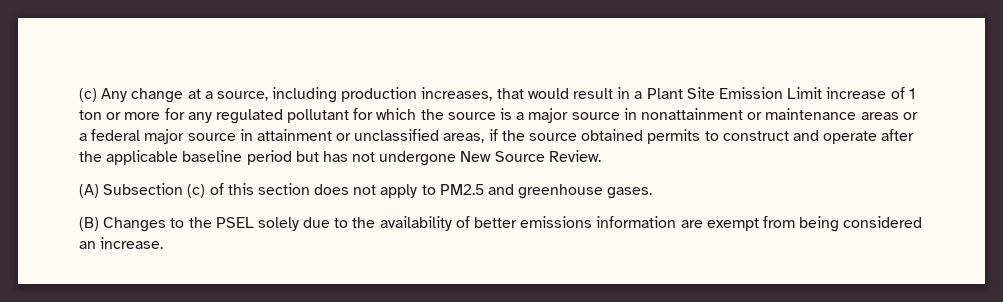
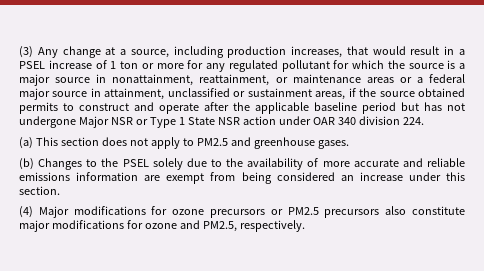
- (c) Any change at a source, including production increases, that would result in a Plant Site Emission Limit increase of 1 ton or more for any regulated pollutant for which the source is a major source in nonattainment or maintenance areas or a federal major source in attainment or unclassified areas, if the source obtained permits to construct and operate after the applicable baseline period but has not undergone New Source Review.
- (A) Subsection (c) of this section does not apply to PM2.5 and greenhouse gases.
+ (3) Any change at a source, including production increases, that would result in a PSEL increase of 1 ton or more for any regulated pollutant for which the source is a major source in nonattainment, reattainment, or maintenance areas or a federal major source in attainment, unclassified or sustainment areas, if the source obtained permits to construct and operate after the applicable baseline period but has not undergone Major NSR or Type 1 State NSR action under OAR 340 division 224.
+ (a) This section does not apply to PM2.5 and greenhouse gases.
- (B) Changes to the PSEL solely due to the availability of better emissions information are exempt from being considered an increase.
+ (b) Changes to the PSEL solely due to the availability of more accurate and reliable emissions information are exempt from being considered an increase under this section.
+ (4) Major modifications for ozone precursors or PM2.5 precursors also constitute major modifications for ozone and PM2.5, respectively.

